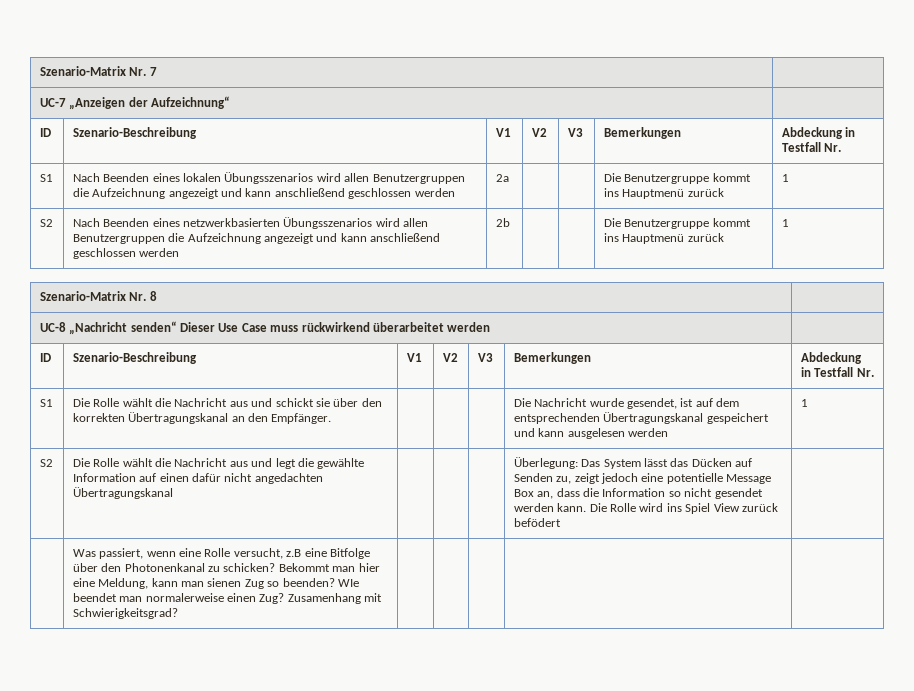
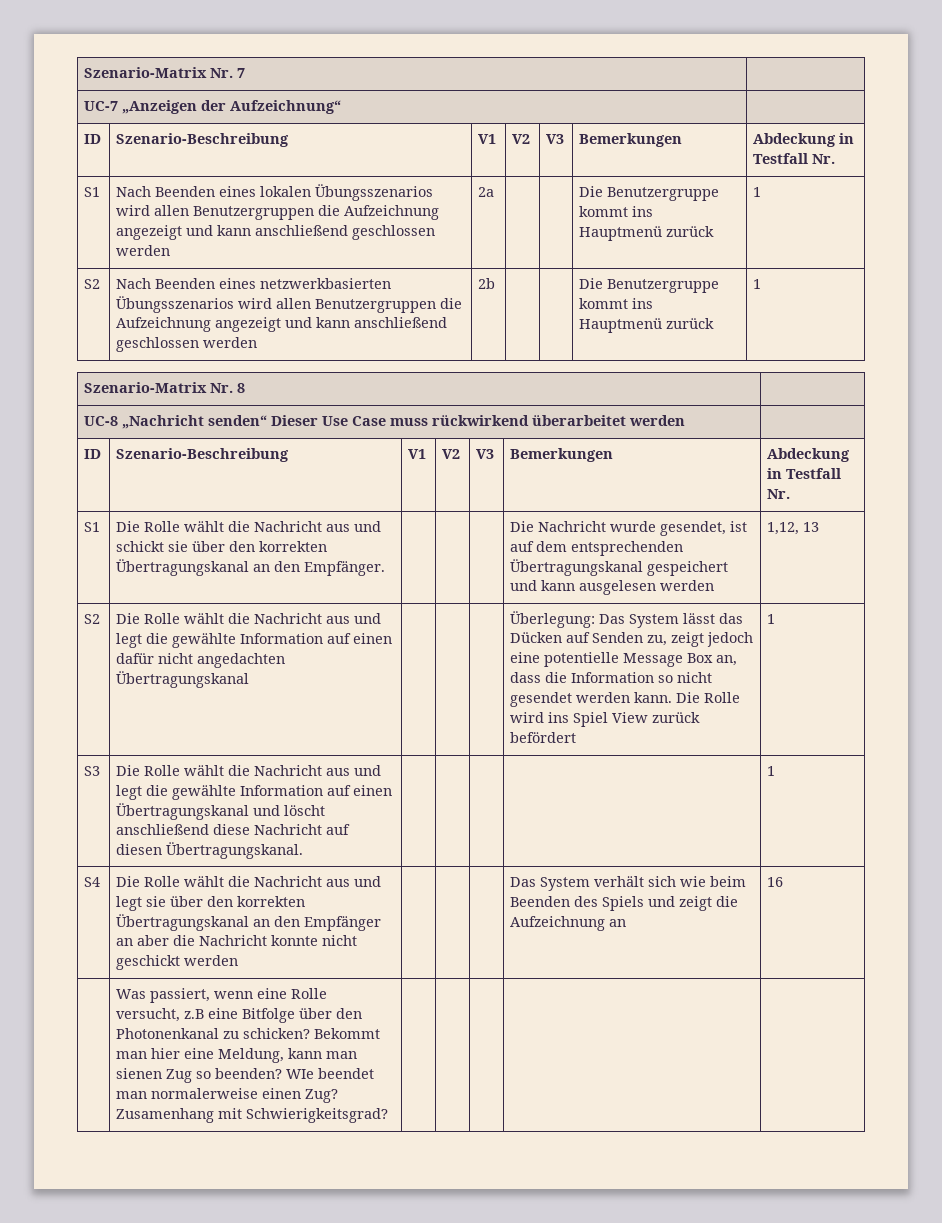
- S1 | Die Rolle wählt die Nachricht aus und schickt sie über den korrekten Übertragungskanal an den Empfänger. | | | | Die Nachricht wurde gesendet, ist auf dem entsprechenden Übertragungskanal gespeichert und kann ausgelesen werden | 1
+ S1 | Die Rolle wählt die Nachricht aus und schickt sie über den korrekten Übertragungskanal an den Empfänger. | | | | Die Nachricht wurde gesendet, ist auf dem entsprechenden Übertragungskanal gespeichert und kann ausgelesen werden | 1,12, 13
- Die Rolle wird ins Spiel View zurück befödert
+ Die Rolle wird ins Spiel View zurück befördert | 1
+ S3 | Die Rolle wählt die Nachricht aus und legt die gewählte Information auf einen Übertragungskanal und löscht anschließend diese Nachricht auf diesen Übertragungskanal. | | | | | 1
+ S4 | Die Rolle wählt die Nachricht aus und legt sie über den korrekten Übertragungskanal an den Empfänger an aber die Nachricht konnte nicht geschickt werden | | | | Das System verhält sich wie beim Beenden des Spiels und zeigt die Aufzeichnung an | 16

